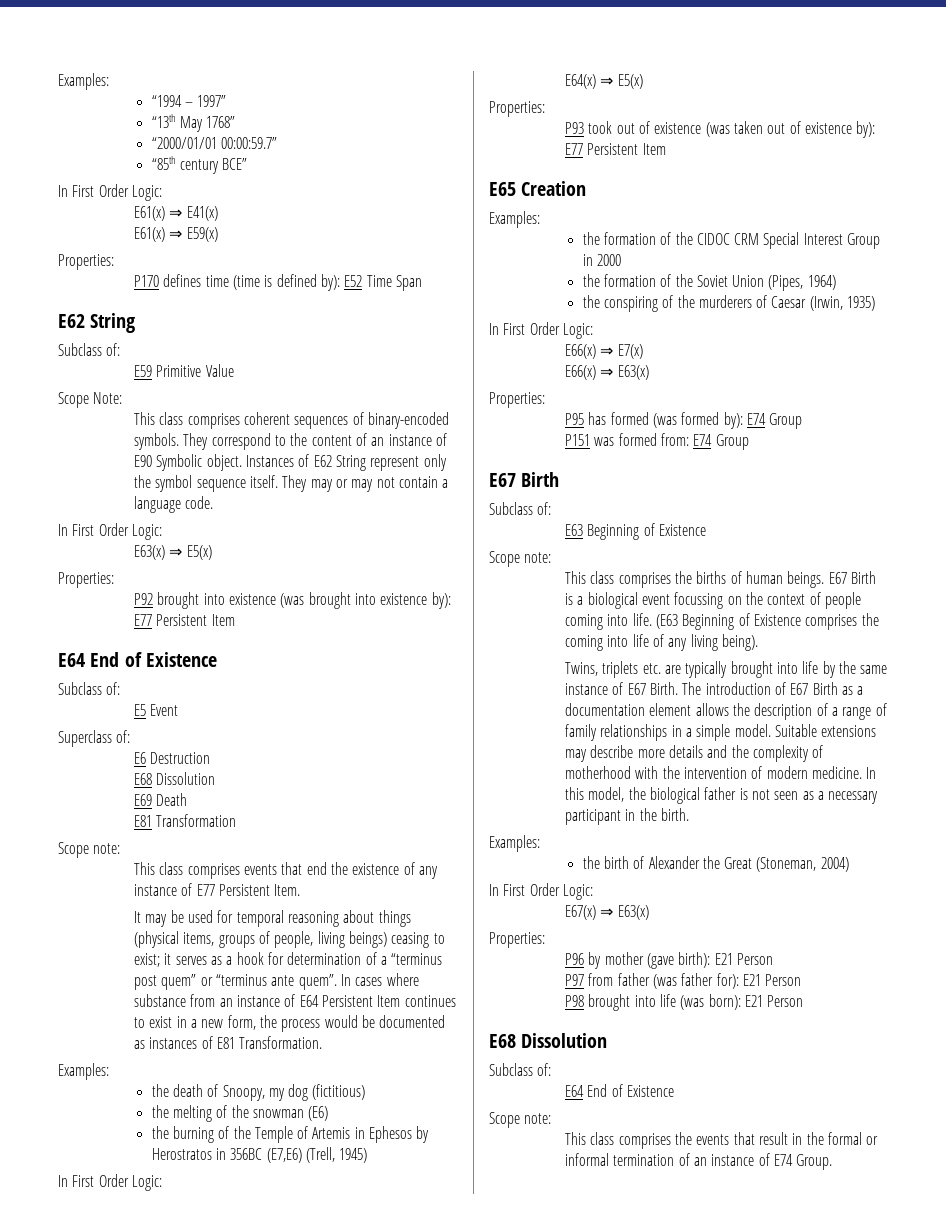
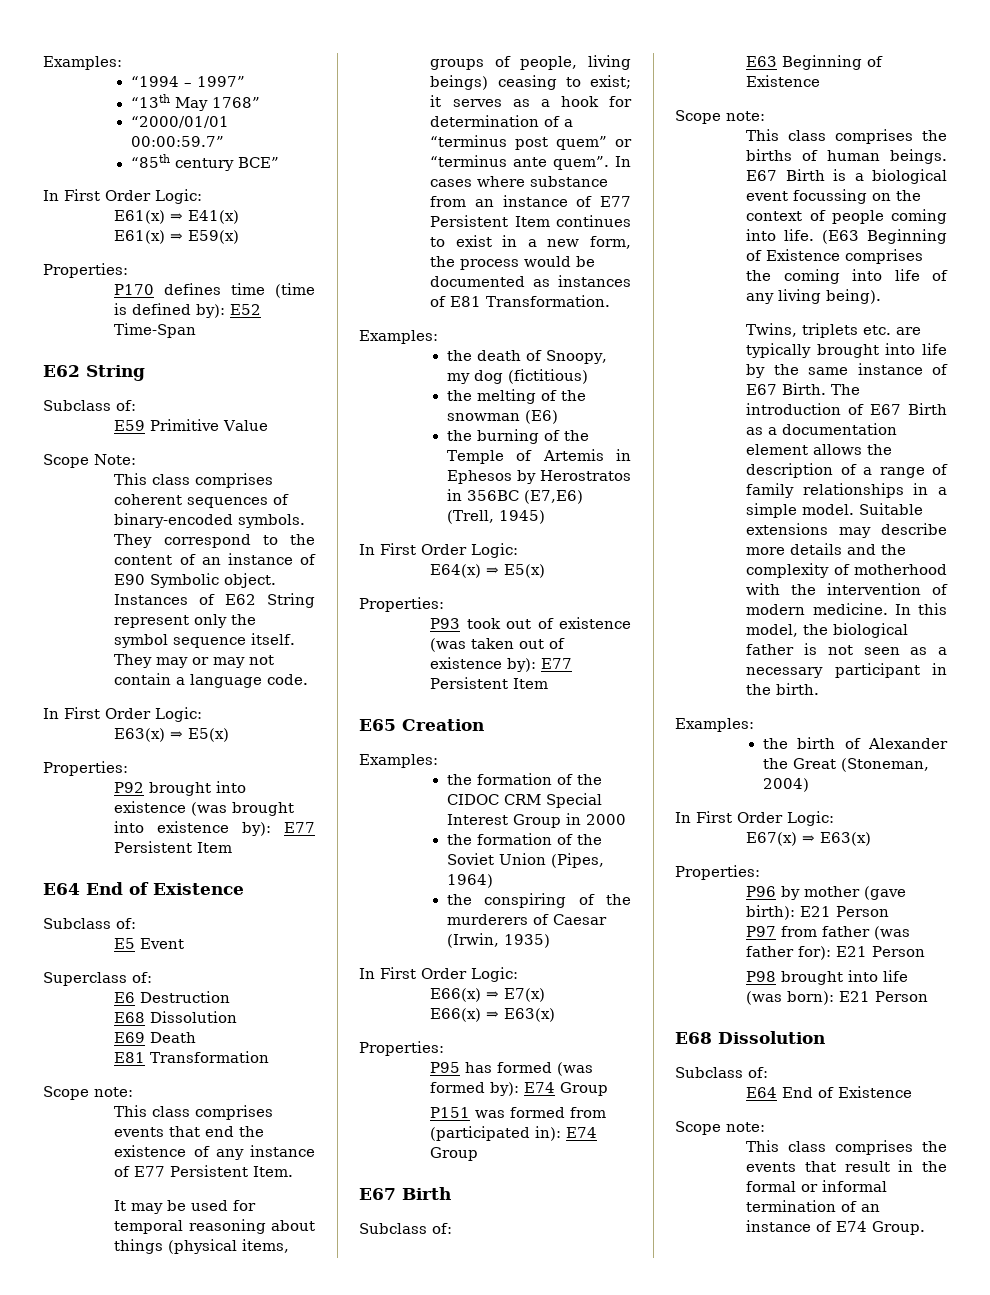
- P170 defines time (time is defined by): E52 Time Span
+ P170 defines time (time is defined by): E52 Time-Span
- In cases where substance from an instance of E64 Persistent Item continues to exist in a new form, the process would be documented as instances of E81 Transformation.
+ In cases where substance from an instance of E77 Persistent Item continues to exist in a new form, the process would be documented as instances of E81 Transformation.
- P151 was formed from: E74 Group
+ P151 was formed from (participated in): E74 Group

